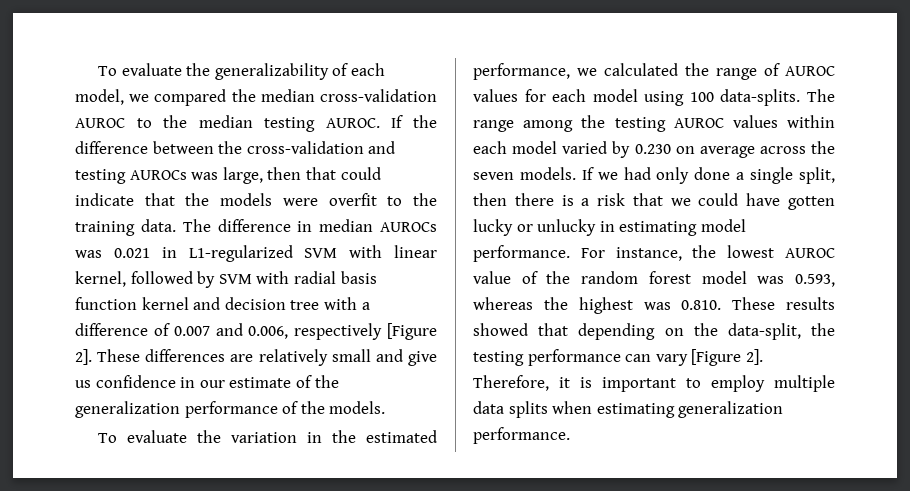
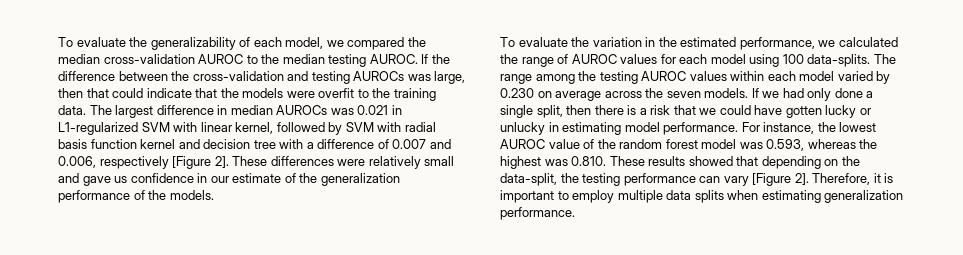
- The difference in median AUROCs was 0.021 in L1-regularized SVM with linear kernel, followed by SVM with radial basis function kernel and decision tree with a difference of 0.007 and 0.006, respectively [Figure 2].
+ The largest difference in median AUROCs was 0.021 in L1-regularized SVM with linear kernel, followed by SVM with radial basis function kernel and decision tree with a difference of 0.007 and 0.006, respectively [Figure 2].
- These differences are relatively small and give us confidence in our estimate of the generalization performance of the models.
+ These differences were relatively small and gave us confidence in our estimate of the generalization performance of the models.

